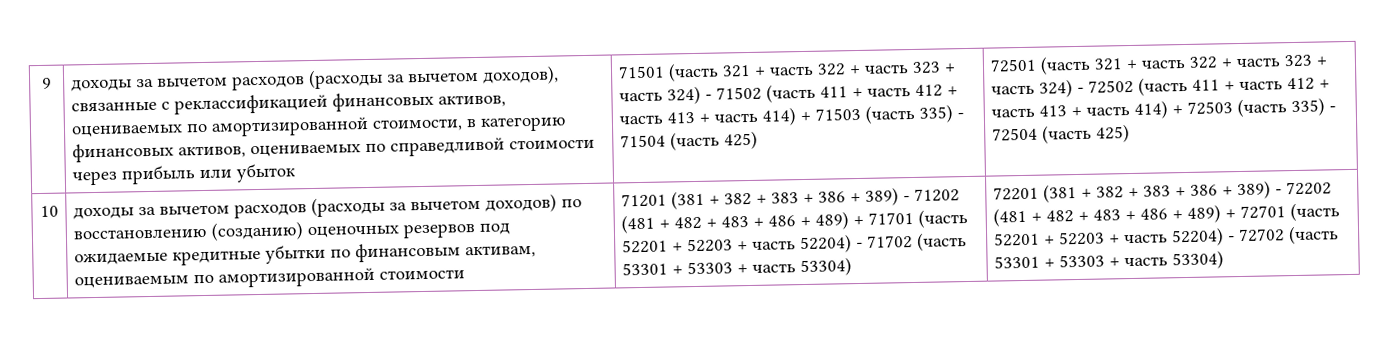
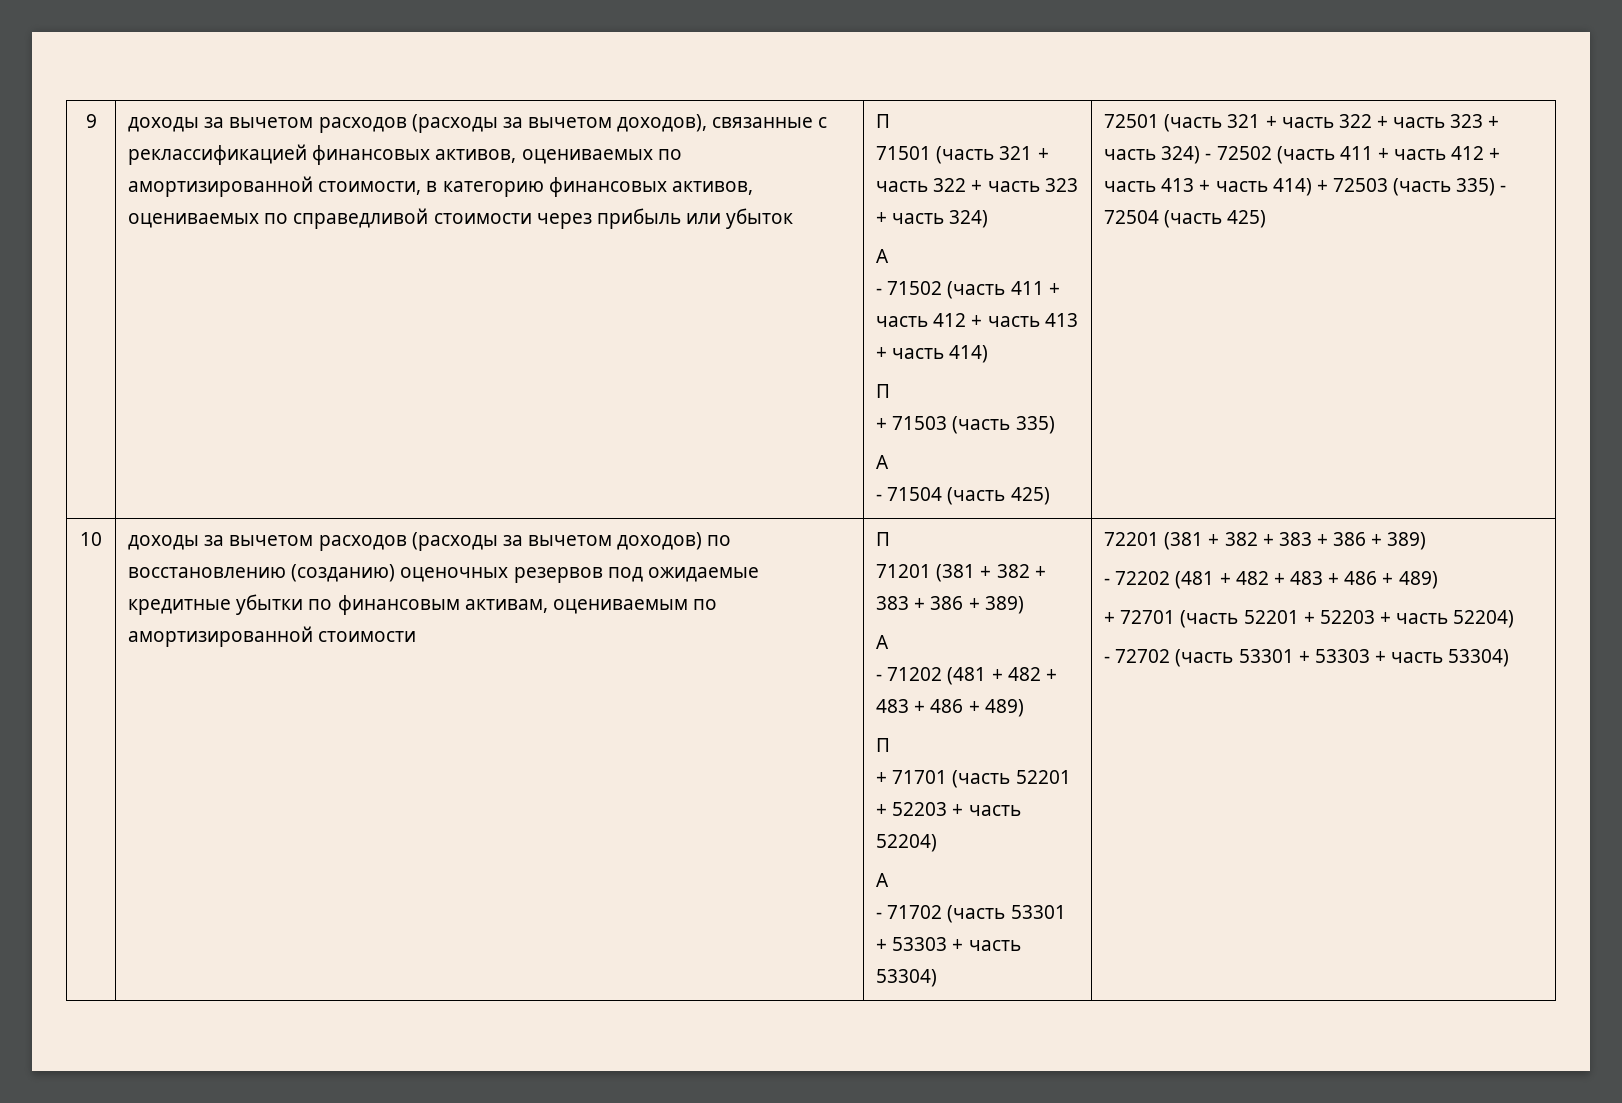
- доходы за вычетом расходов (расходы за вычетом доходов), связанные с реклассификацией финансовых активов, оцениваемых по амортизированной стоимости, в категорию финансовых активов, оцениваемых по справедливой стоимости через прибыль или убыток
+ доходы за вычетом расходов (расходы за вычетом доходов), связанные с реклассификацией финансовых активов, оцениваемых по амортизированной стоимости, в категорию финансовых активов, оцениваемых по справедливой стоимости через прибыль или убыток | П
- 71501 (часть 321 + часть 322 + часть 323 + часть 324) - 71502 (часть 411 + часть 412 + часть 413 + часть 414) + 71503 (часть 335) - 71504 (часть 425)
+ 71501 (часть 321 + часть 322 + часть 323 + часть 324)
+ А
+ - 71502 (часть 411 + часть 412 + часть 413 + часть 414)
+ П
+ + 71503 (часть 335)
+ А
+ - 71504 (часть 425)
- доходы за вычетом расходов (расходы за вычетом доходов) по восстановлению (созданию) оценочных резервов под ожидаемые кредитные убытки по финансовым активам, оцениваемым по амортизированной стоимости
+ доходы за вычетом расходов (расходы за вычетом доходов) по восстановлению (созданию) оценочных резервов под ожидаемые кредитные убытки по финансовым активам, оцениваемым по амортизированной стоимости | П
- 71201 (381 + 382 + 383 + 386 + 389) - 71202 (481 + 482 + 483 + 486 + 489) + 71701 (часть 52201 + 52203 + часть 52204) - 71702 (часть 53301 + 53303 + часть 53304)
+ 71201 (381 + 382 + 383 + 386 + 389)
+ А
+ - 71202 (481 + 482 + 483 + 486 + 489)
+ П
+ + 71701 (часть 52201 + 52203 + часть 52204)
+ А
+ - 71702 (часть 53301 + 53303 + часть 53304)
- 72201 (381 + 382 + 383 + 386 + 389) - 72202 (481 + 482 + 483 + 486 + 489) + 72701 (часть 52201 + 52203 + часть 52204) - 72702 (часть 53301 + 53303 + часть 53304)
+ 72201 (381 + 382 + 383 + 386 + 389)
+ - 72202 (481 + 482 + 483 + 486 + 489)
+ + 72701 (часть 52201 + 52203 + часть 52204)
+ - 72702 (часть 53301 + 53303 + часть 53304)

